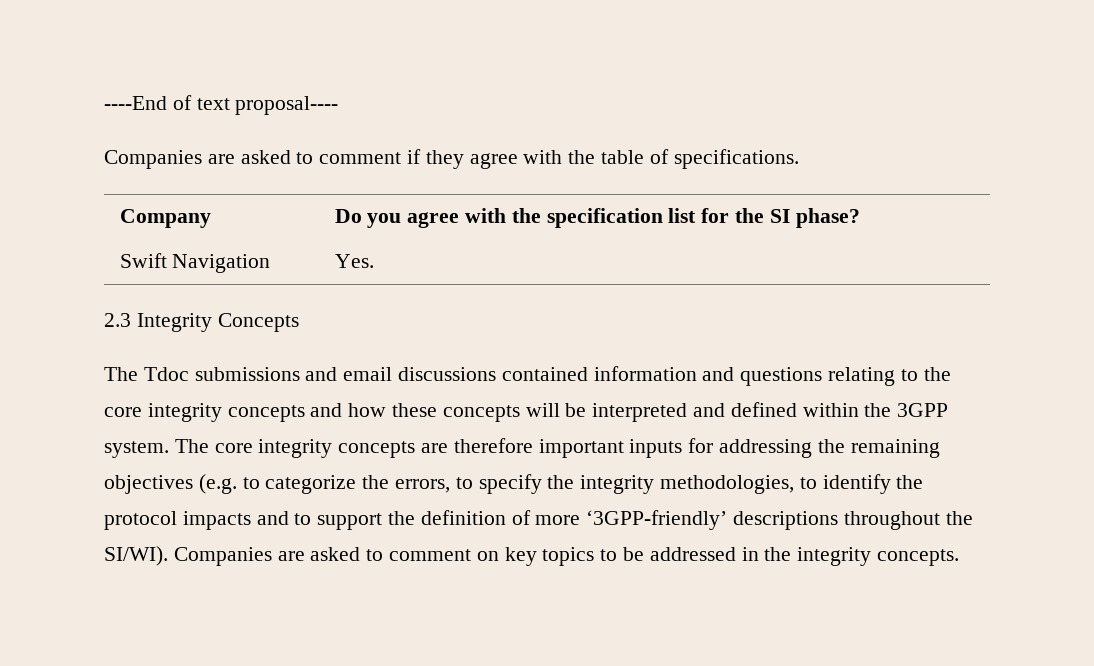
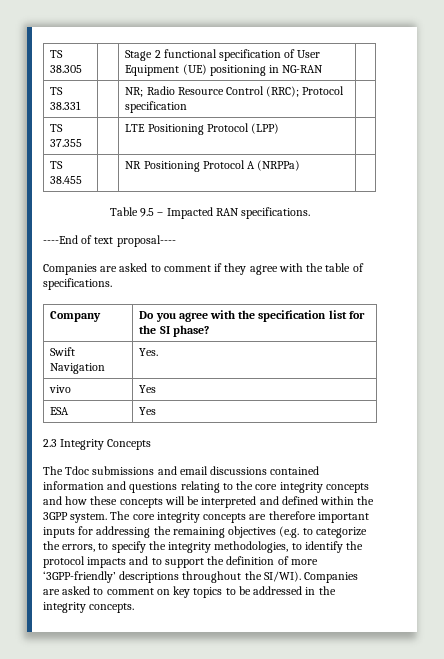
+ TS 38.305 | | Stage 2 functional specification of User Equipment (UE) positioning in NG-RAN |
+ TS 38.331 | | NR; Radio Resource Control (RRC); Protocol specification |
+ TS 37.355 | | LTE Positioning Protocol (LPP) |
+ TS 38.455 | | NR Positioning Protocol A (NRPPa) |
+ Table 9.5 – Impacted RAN specifications.
+ vivo | Yes
+ ESA | Yes

